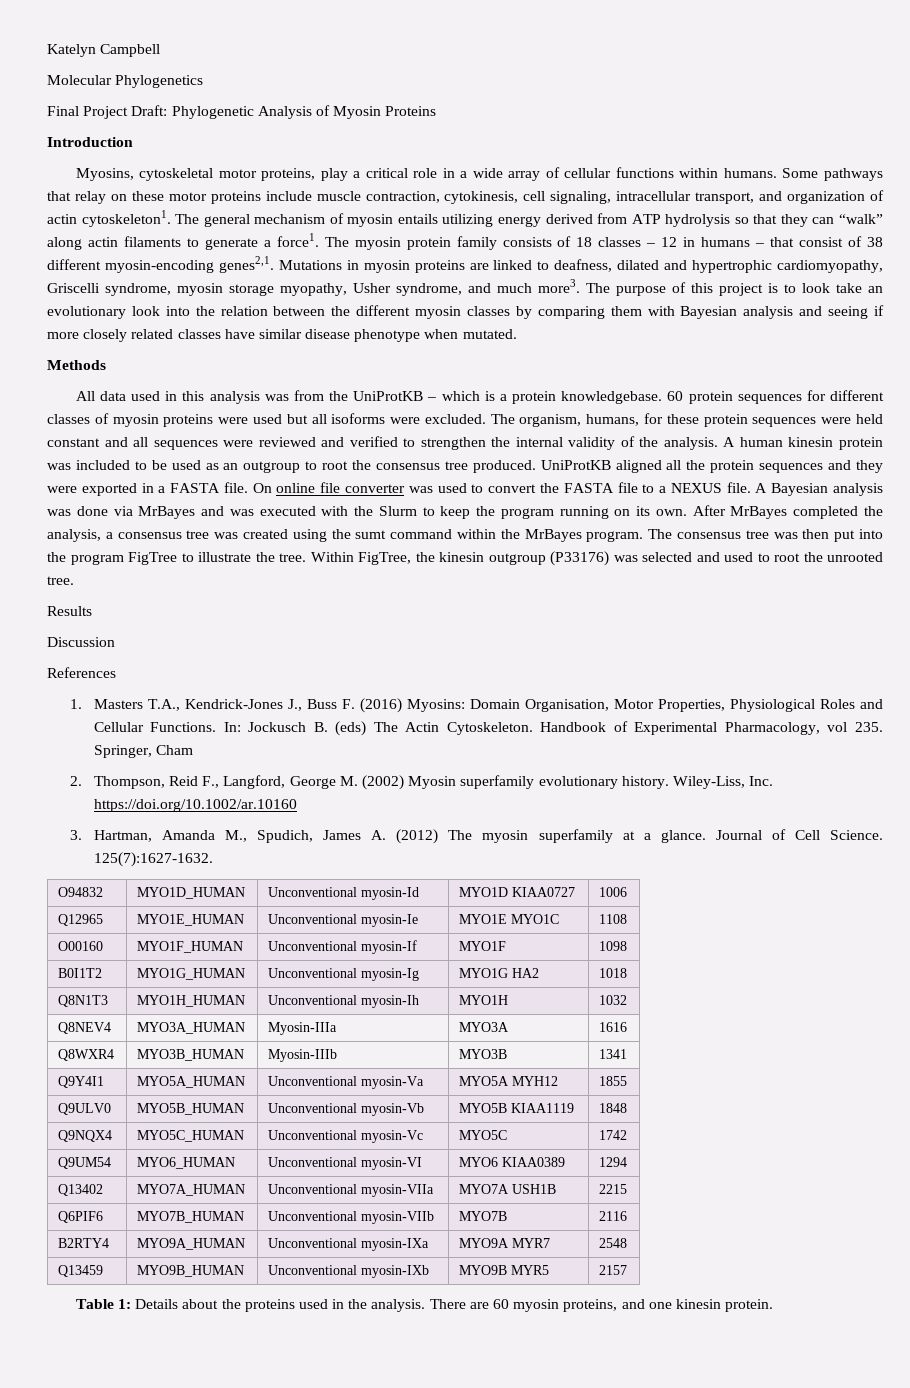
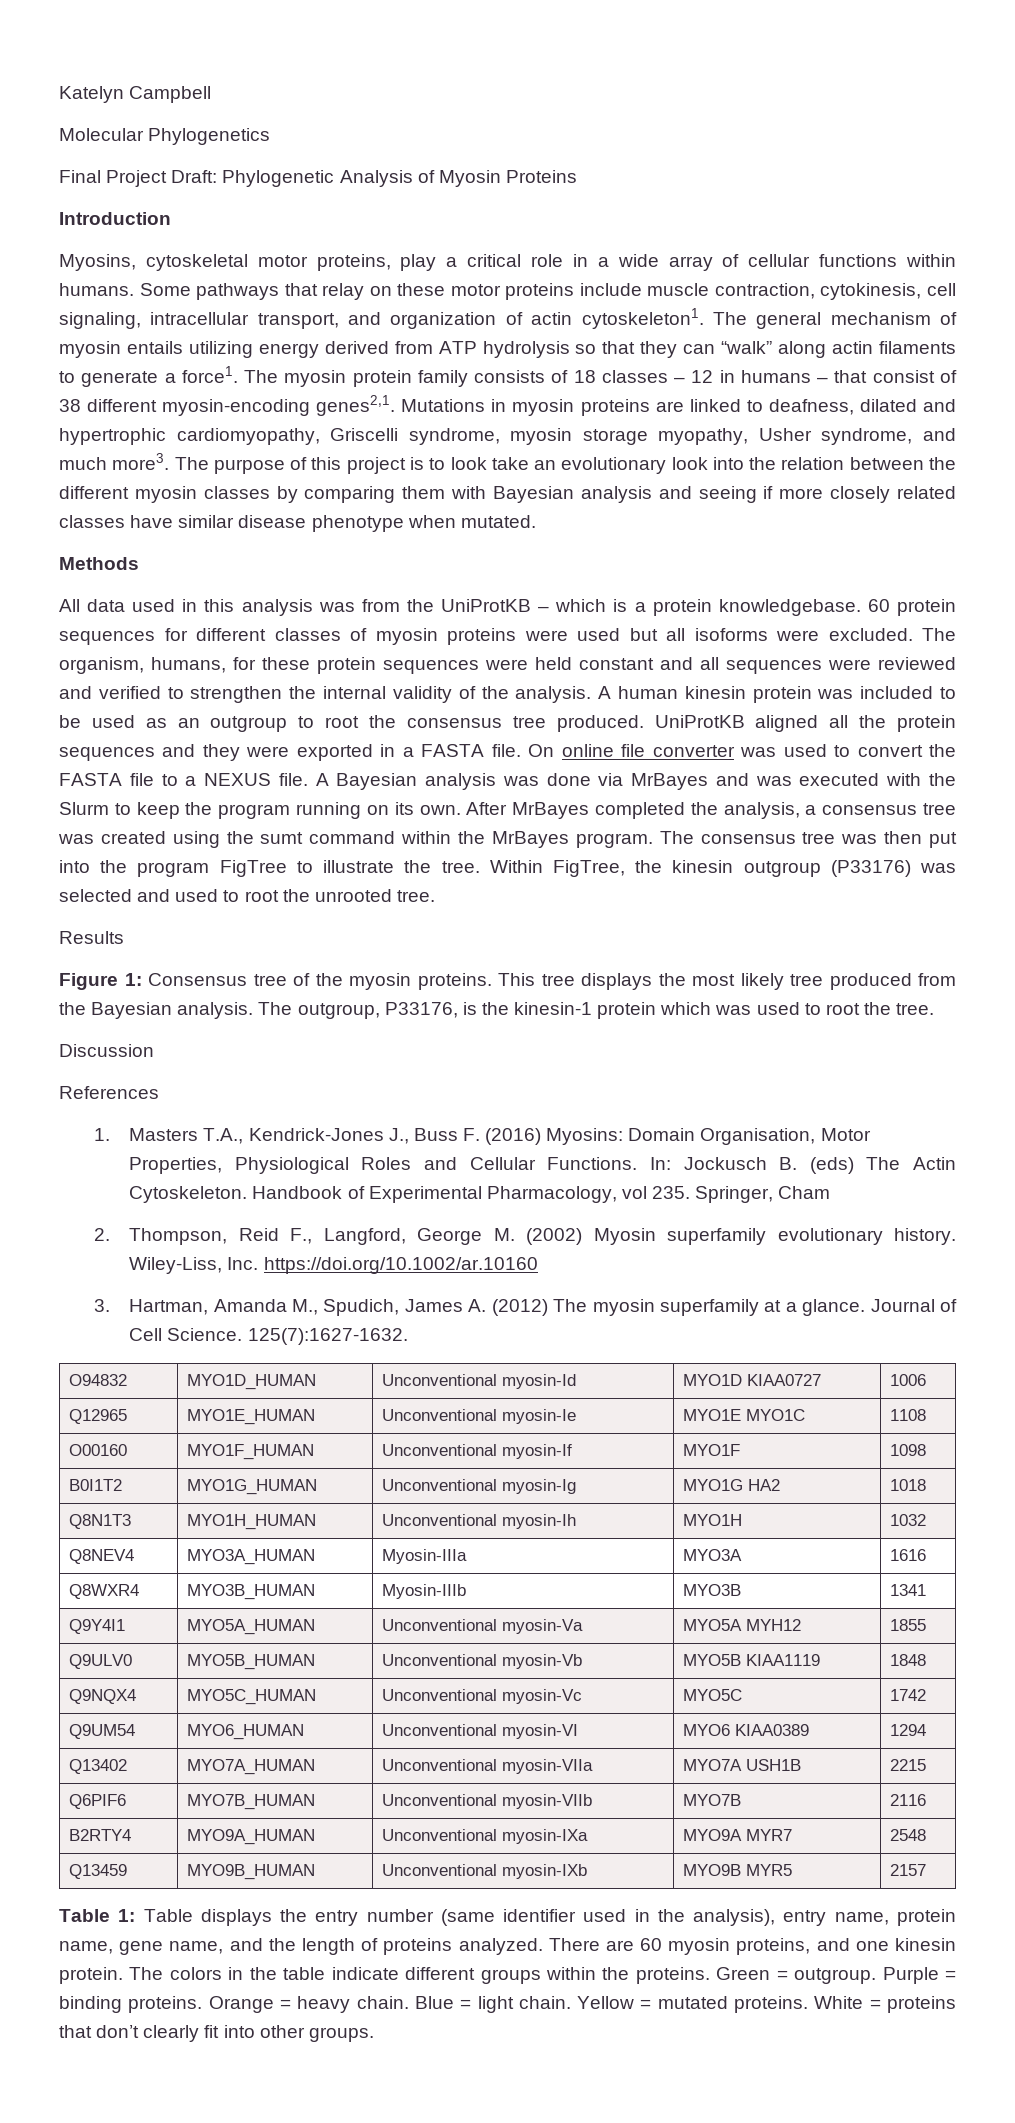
+ Figure 1: Consensus tree of the myosin proteins. This tree displays the most likely tree produced from the Bayesian analysis. The outgroup, P33176, is the kinesin-1 protein which was used to root the tree.
- Table 1: Details about the proteins used in the analysis.
+ Table 1: Table displays the entry number (same identifier used in the analysis), entry name, protein name, gene name, and the length of proteins analyzed.
+ The colors in the table indicate different groups within the proteins. Green = outgroup. Purple = binding proteins. Orange = heavy chain. Blue = light chain. Yellow = mutated proteins. White = proteins that don’t clearly fit into other groups.

